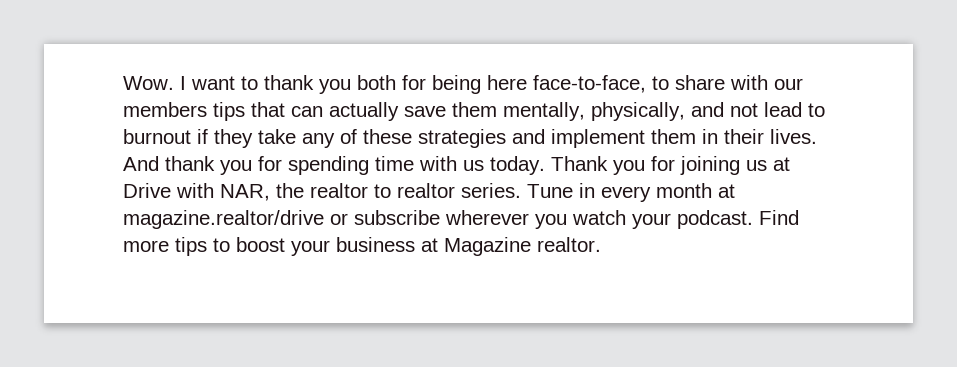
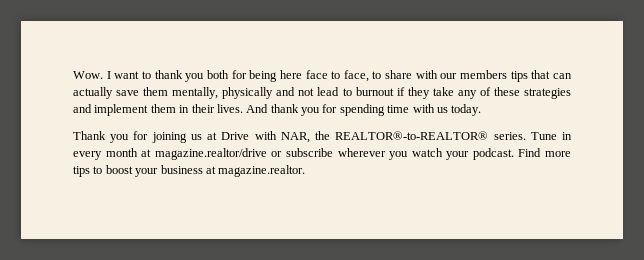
- Wow. I want to thank you both for being here face-to-face, to share with our members tips that can actually save them mentally, physically, and not lead to burnout if they take any of these strategies and implement them in their lives.
+ Wow. I want to thank you both for being here face to face, to share with our members tips that can actually save them mentally, physically and not lead to burnout if they take any of these strategies and implement them in their lives.
- And thank you for spending time with us today. Thank you for joining us at Drive with NAR, the realtor to realtor series.
+ And thank you for spending time with us today.
+ Thank you for joining us at Drive with NAR, the REALTOR®-to-REALTOR® series.
- Find more tips to boost your business at Magazine realtor.
+ Find more tips to boost your business at magazine.realtor.

